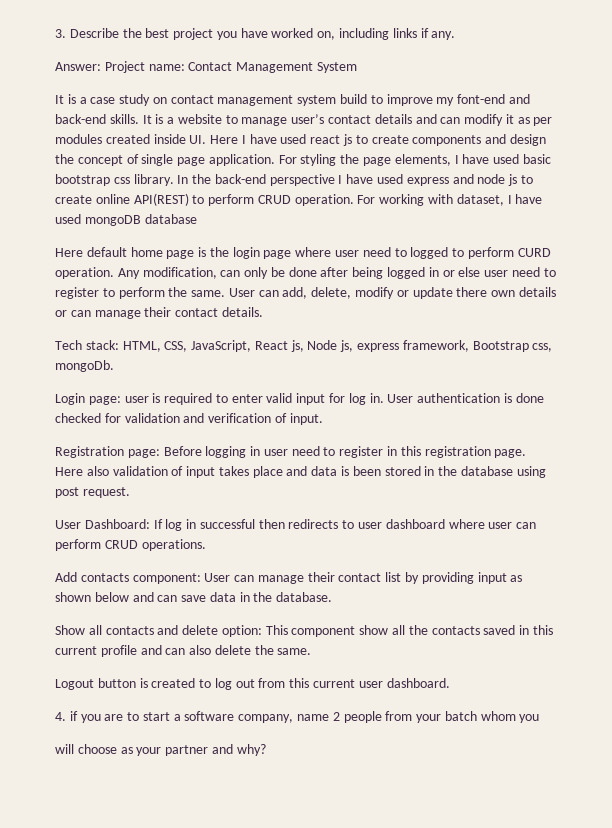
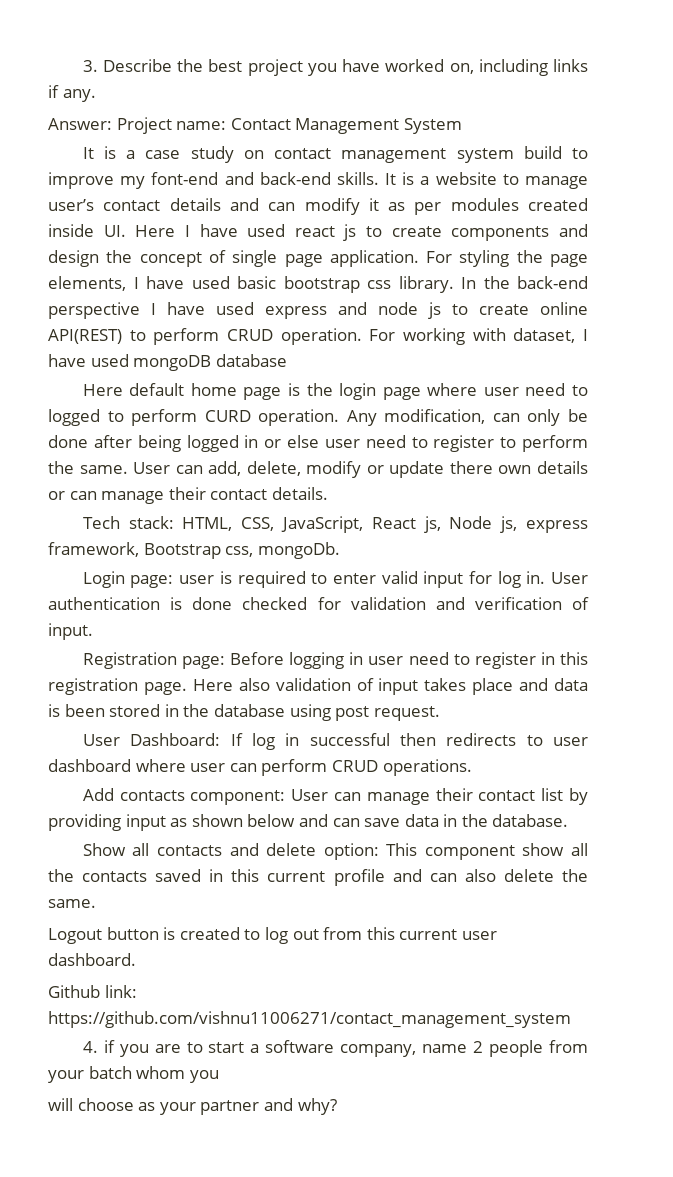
+ Github link: https://github.com/vishnu11006271/contact_management_system

